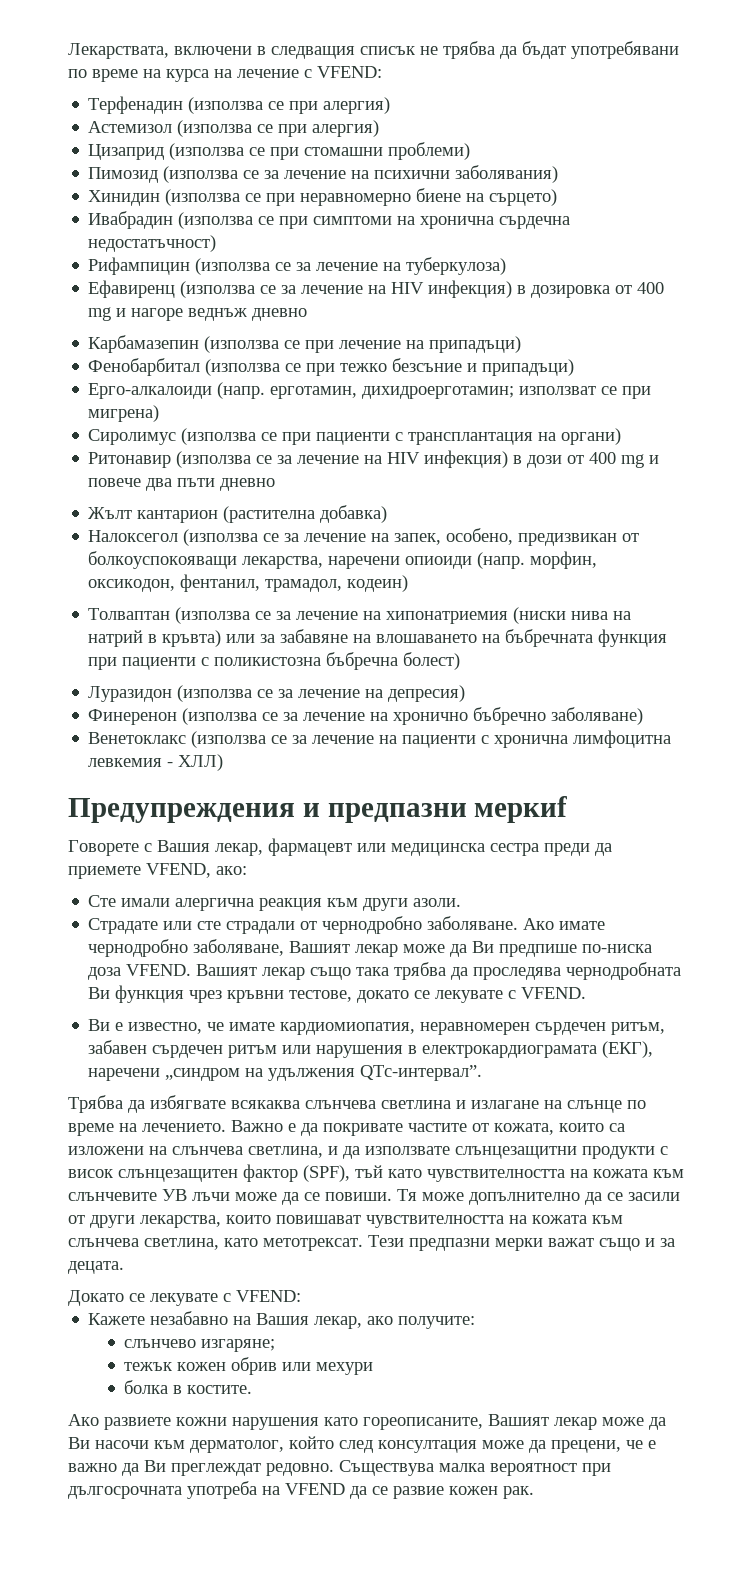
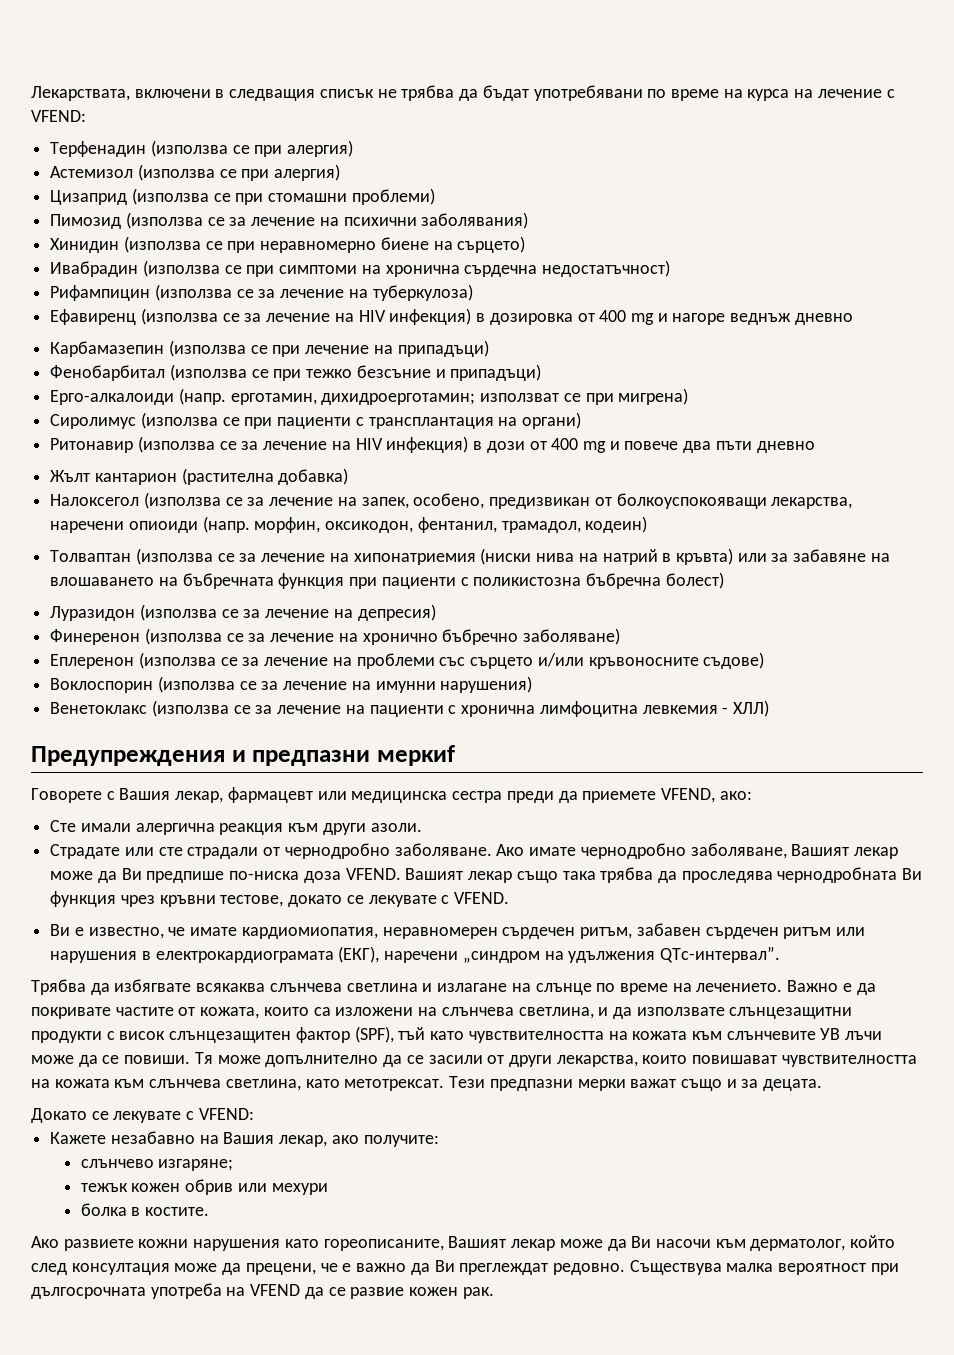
+ Еплеренон (използва се за лечение на проблеми със сърцето и/или кръвоносните съдове)
+ Воклоспорин (използва се за лечение на имунни нарушения)

